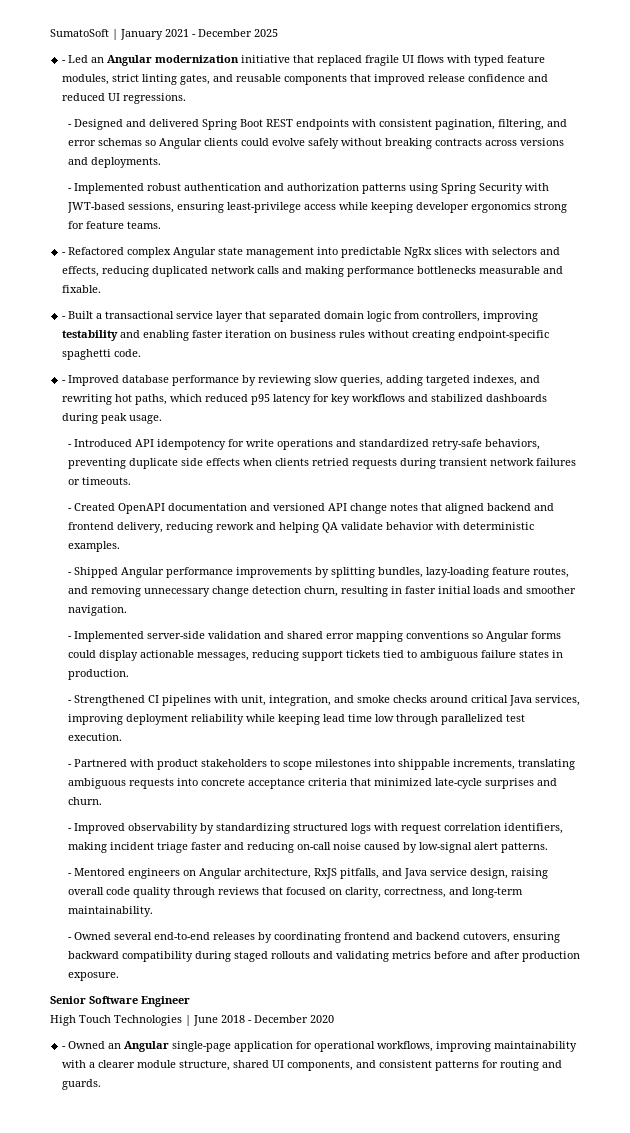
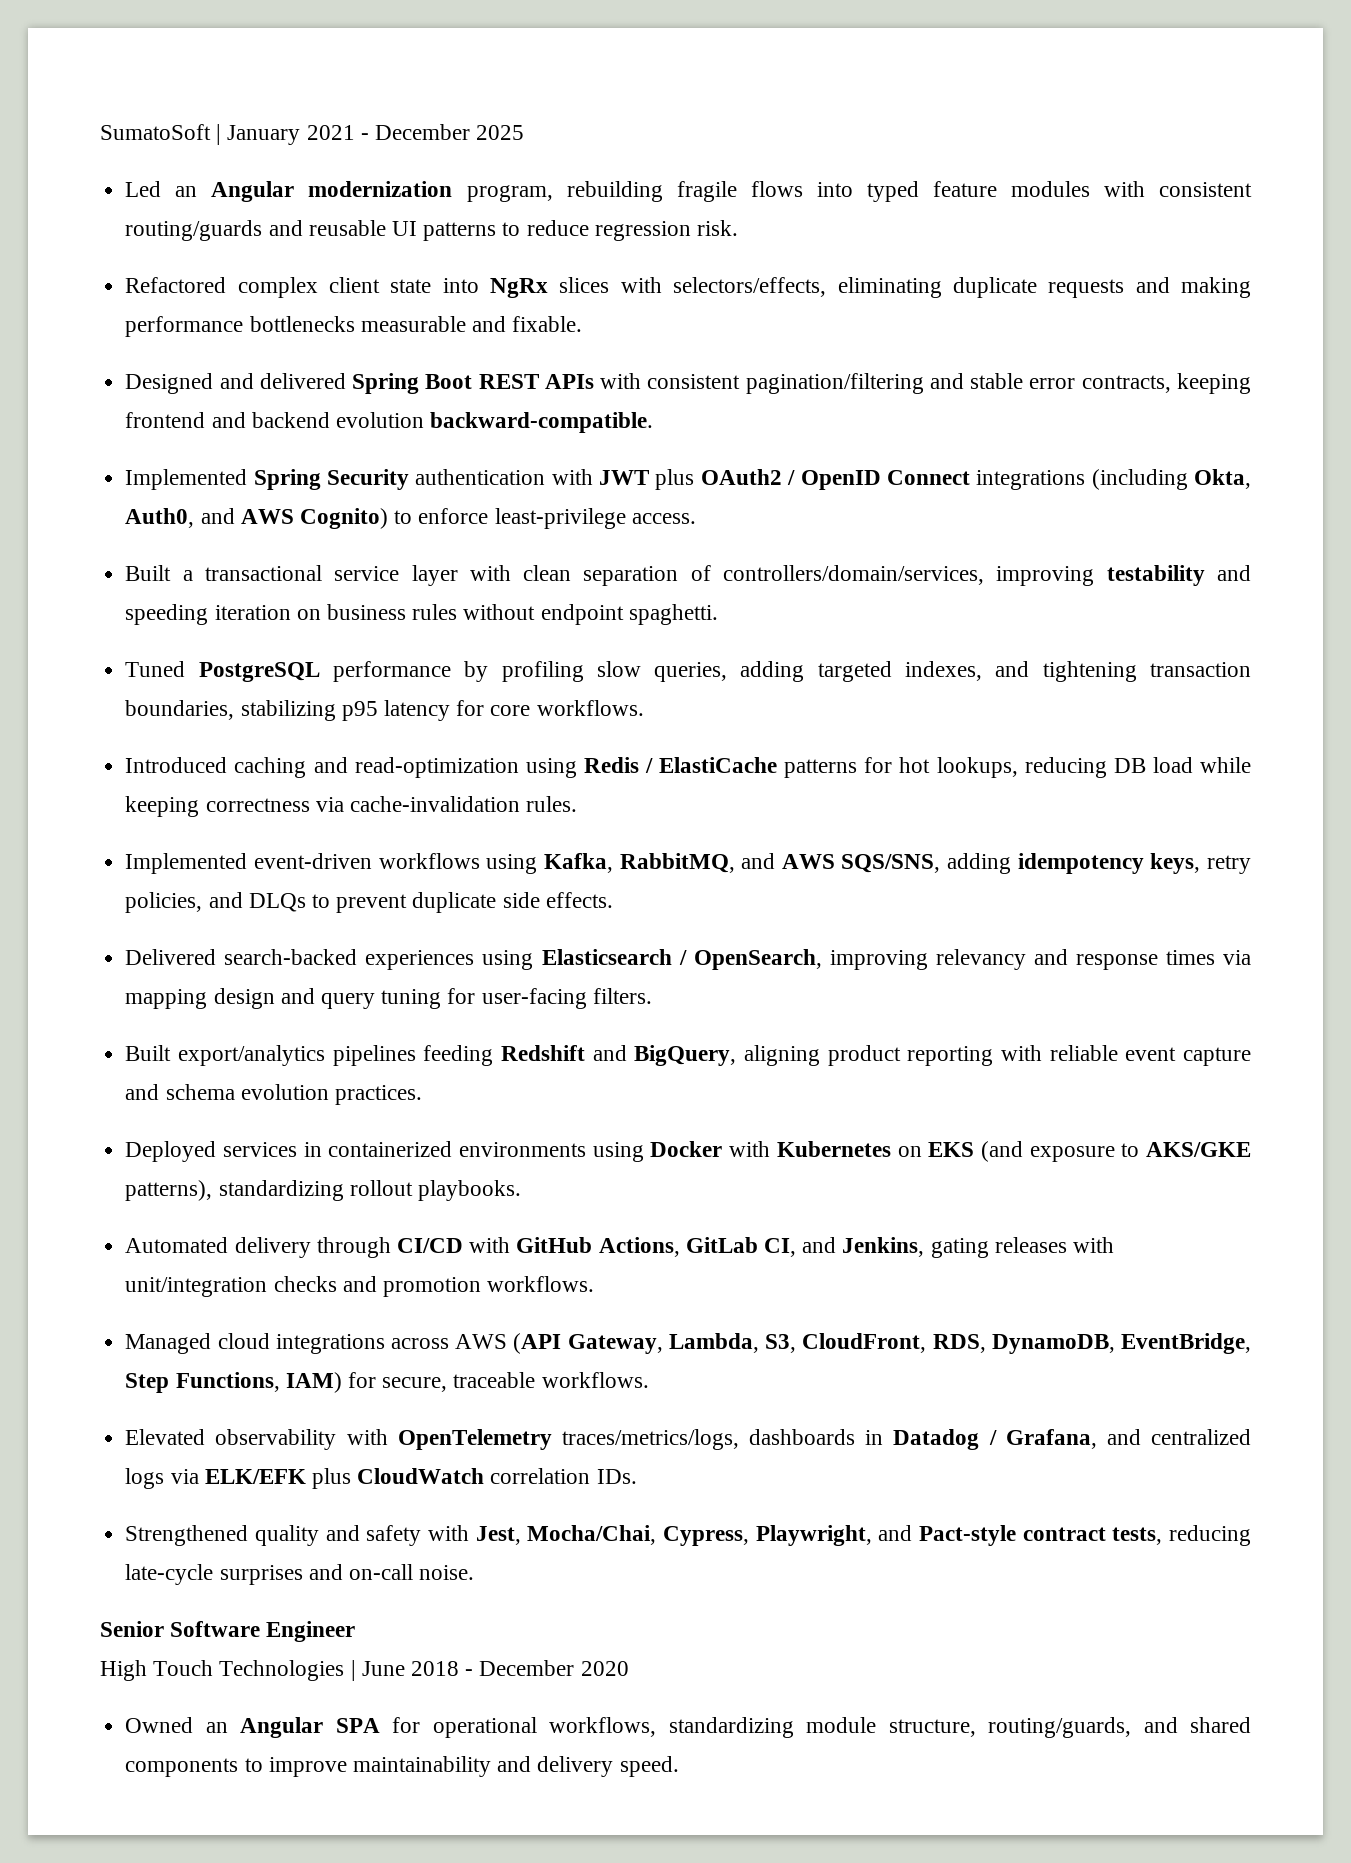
- - Led an Angular modernization initiative that replaced fragile UI flows with typed feature modules, strict linting gates, and reusable components that improved release confidence and reduced UI regressions.
- - Designed and delivered Spring Boot REST endpoints with consistent pagination, filtering, and error schemas so Angular clients could evolve safely without breaking contracts across versions and deployments.
- - Implemented robust authentication and authorization patterns using Spring Security with JWT-based sessions, ensuring least-privilege access while keeping developer ergonomics strong for feature teams.
- - Refactored complex Angular state management into predictable NgRx slices with selectors and effects, reducing duplicated network calls and making performance bottlenecks measurable and fixable.
+ Led an Angular modernization program, rebuilding fragile flows into typed feature modules with consistent routing/guards and reusable UI patterns to reduce regression risk.
+ Refactored complex client state into NgRx slices with selectors/effects, eliminating duplicate requests and making performance bottlenecks measurable and fixable.
- - Built a transactional service layer that separated domain logic from controllers, improving testability and enabling faster iteration on business rules without creating endpoint-specific spaghetti code.
- - Improved database performance by reviewing slow queries, adding targeted indexes, and rewriting hot paths, which reduced p95 latency for key workflows and stabilized dashboards during peak usage.
- - Introduced API idempotency for write operations and standardized retry-safe behaviors, preventing duplicate side effects when clients retried requests during transient network failures or timeouts.
- - Created OpenAPI documentation and versioned API change notes that aligned backend and frontend delivery, reducing rework and helping QA validate behavior with deterministic examples.
- - Shipped Angular performance improvements by splitting bundles, lazy-loading feature routes, and removing unnecessary change detection churn, resulting in faster initial loads and smoother navigation.
- - Implemented server-side validation and shared error mapping conventions so Angular forms could display actionable messages, reducing support tickets tied to ambiguous failure states in production.
- - Strengthened CI pipelines with unit, integration, and smoke checks around critical Java services, improving deployment reliability while keeping lead time low through parallelized test execution.
- - Partnered with product stakeholders to scope milestones into shippable increments, translating ambiguous requests into concrete acceptance criteria that minimized late-cycle surprises and churn.
- - Improved observability by standardizing structured logs with request correlation identifiers, making incident triage faster and reducing on-call noise caused by low-signal alert patterns.
- - Mentored engineers on Angular architecture, RxJS pitfalls, and Java service design, raising overall code quality through reviews that focused on clarity, correctness, and long-term maintainability.
- - Owned several end-to-end releases by coordinating frontend and backend cutovers, ensuring backward compatibility during staged rollouts and validating metrics before and after production exposure.
+ Designed and delivered Spring Boot REST APIs with consistent pagination/filtering and stable error contracts, keeping frontend and backend evolution backward-compatible.
+ Implemented Spring Security authentication with JWT plus OAuth2 / OpenID Connect integrations (including Okta, Auth0, and AWS Cognito) to enforce least-privilege access.
+ Built a transactional service layer with clean separation of controllers/domain/services, improving testability and speeding iteration on business rules without endpoint spaghetti.
+ Tuned PostgreSQL performance by profiling slow queries, adding targeted indexes, and tightening transaction boundaries, stabilizing p95 latency for core workflows.
+ Introduced caching and read-optimization using Redis / ElastiCache patterns for hot lookups, reducing DB load while keeping correctness via cache-invalidation rules.
+ Implemented event-driven workflows using Kafka, RabbitMQ, and AWS SQS/SNS, adding idempotency keys, retry policies, and DLQs to prevent duplicate side effects.
+ Delivered search-backed experiences using Elasticsearch / OpenSearch, improving relevancy and response times via mapping design and query tuning for user-facing filters.
+ Built export/analytics pipelines feeding Redshift and BigQuery, aligning product reporting with reliable event capture and schema evolution practices.
+ Deployed services in containerized environments using Docker with Kubernetes on EKS (and exposure to AKS/GKE patterns), standardizing rollout playbooks.
+ Automated delivery through CI/CD with GitHub Actions, GitLab CI, and Jenkins, gating releases with unit/integration checks and promotion workflows.
+ Managed cloud integrations across AWS (API Gateway, Lambda, S3, CloudFront, RDS, DynamoDB, EventBridge, Step Functions, IAM) for secure, traceable workflows.
+ Elevated observability with OpenTelemetry traces/metrics/logs, dashboards in Datadog / Grafana, and centralized logs via ELK/EFK plus CloudWatch correlation IDs.
+ Strengthened quality and safety with Jest, Mocha/Chai, Cypress, Playwright, and Pact-style contract tests, reducing late-cycle surprises and on-call noise.
- - Owned an Angular single-page application for operational workflows, improving maintainability with a clearer module structure, shared UI components, and consistent patterns for routing and guards.
+ Owned an Angular SPA for operational workflows, standardizing module structure, routing/guards, and shared components to improve maintainability and delivery speed.

